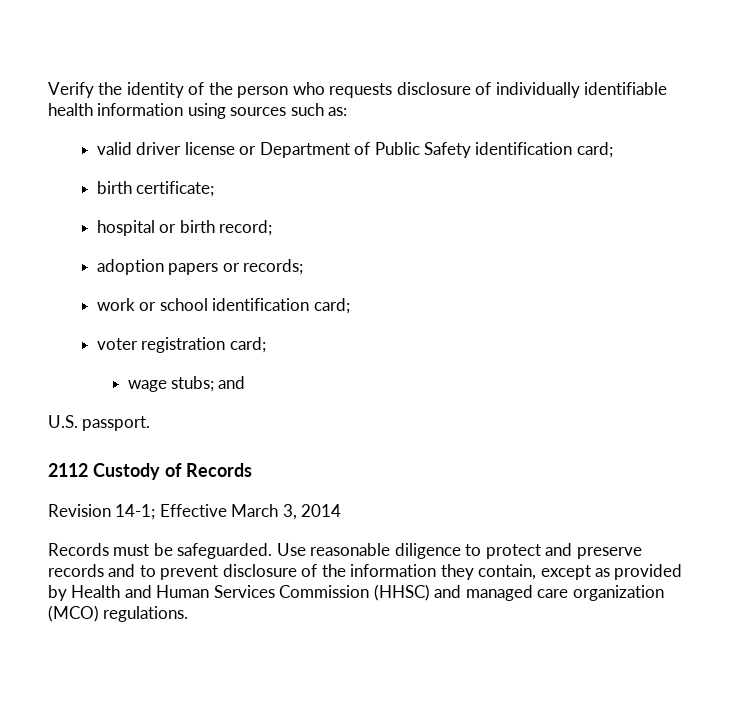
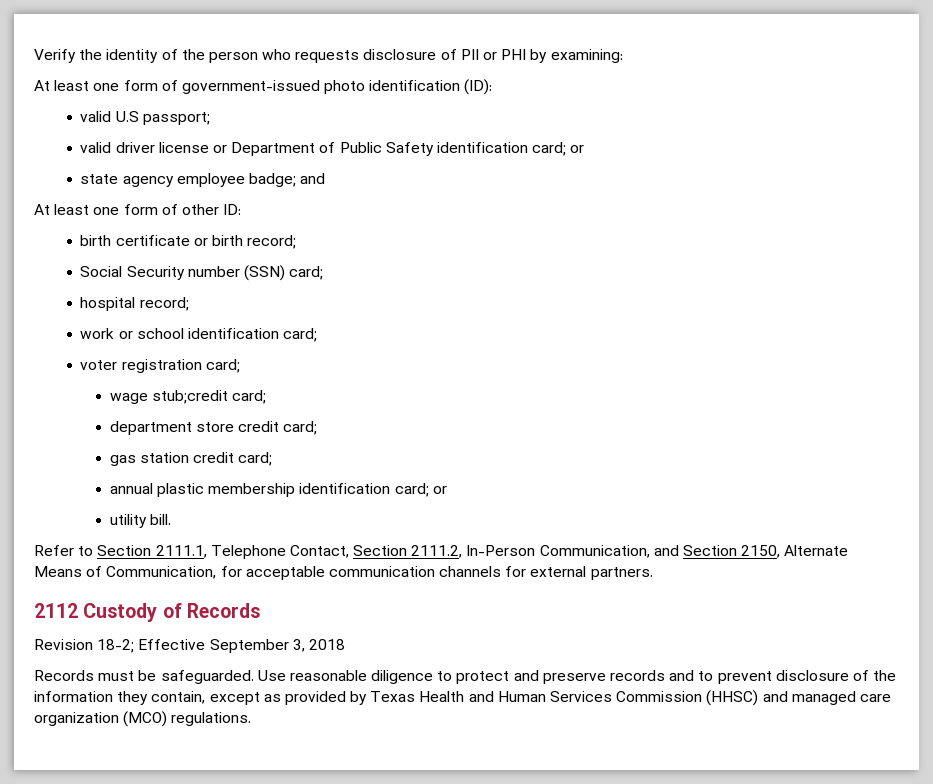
- Verify the identity of the person who requests disclosure of individually identifiable health information using sources such as:
+ Verify the identity of the person who requests disclosure of PII or PHI by examining:
+ At least one form of government-issued photo identification (ID):
+ valid U.S passport;
- valid driver license or Department of Public Safety identification card;
- birth certificate;
- hospital or birth record;
+ valid driver license or Department of Public Safety identification card; or
+ state agency employee badge; and
+ At least one form of other ID:
+ birth certificate or birth record;
- adoption papers or records;
+ Social Security number (SSN) card;
+ hospital record;
- wage stubs; and
- U.S. passport.
+ wage stub;credit card;
+ department store credit card;
+ gas station credit card;
+ annual plastic membership identification card; or
+ utility bill.
+ Refer to Section 2111.1, Telephone Contact, Section 2111.2, In-Person Communication, and Section 2150, Alternate Means of Communication, for acceptable communication channels for external partners.
- Revision 14-1; Effective March 3, 2014
+ Revision 18-2; Effective September 3, 2018
- Use reasonable diligence to protect and preserve records and to prevent disclosure of the information they contain, except as provided by Health and Human Services Commission (HHSC) and managed care organization (MCO) regulations.
+ Use reasonable diligence to protect and preserve records and to prevent disclosure of the information they contain, except as provided by Texas Health and Human Services Commission (HHSC) and managed care organization (MCO) regulations.

